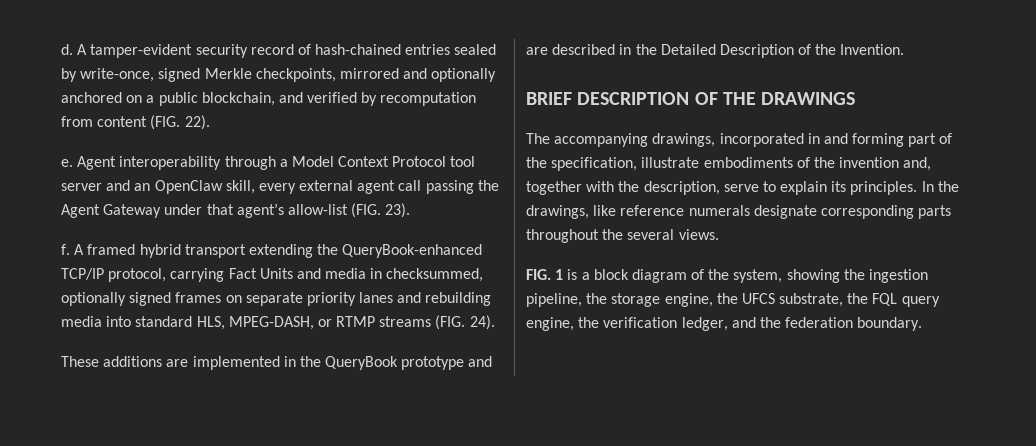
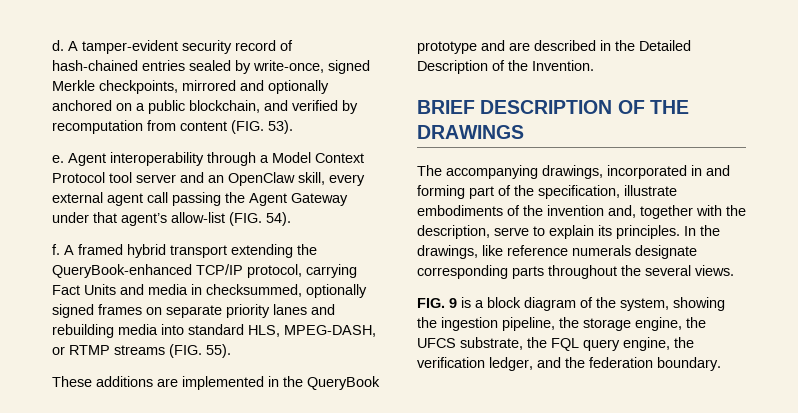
- A tamper-evident security record of hash-chained entries sealed by write-once, signed Merkle checkpoints, mirrored and optionally anchored on a public blockchain, and verified by recomputation from content (FIG. 22).
+ A tamper-evident security record of hash-chained entries sealed by write-once, signed Merkle checkpoints, mirrored and optionally anchored on a public blockchain, and verified by recomputation from content (FIG. 53).
- Agent interoperability through a Model Context Protocol tool server and an OpenClaw skill, every external agent call passing the Agent Gateway under that agent’s allow-list (FIG. 23).
+ Agent interoperability through a Model Context Protocol tool server and an OpenClaw skill, every external agent call passing the Agent Gateway under that agent’s allow-list (FIG. 54).
- A framed hybrid transport extending the QueryBook-enhanced TCP/IP protocol, carrying Fact Units and media in checksummed, optionally signed frames on separate priority lanes and rebuilding media into standard HLS, MPEG-DASH, or RTMP streams (FIG. 24).
+ A framed hybrid transport extending the QueryBook-enhanced TCP/IP protocol, carrying Fact Units and media in checksummed, optionally signed frames on separate priority lanes and rebuilding media into standard HLS, MPEG-DASH, or RTMP streams (FIG. 55).
- FIG. 1 is a block diagram of the system, showing the ingestion pipeline, the storage engine, the UFCS substrate, the FQL query engine, the verification ledger, and the federation boundary.
+ FIG. 9 is a block diagram of the system, showing the ingestion pipeline, the storage engine, the UFCS substrate, the FQL query engine, the verification ledger, and the federation boundary.

